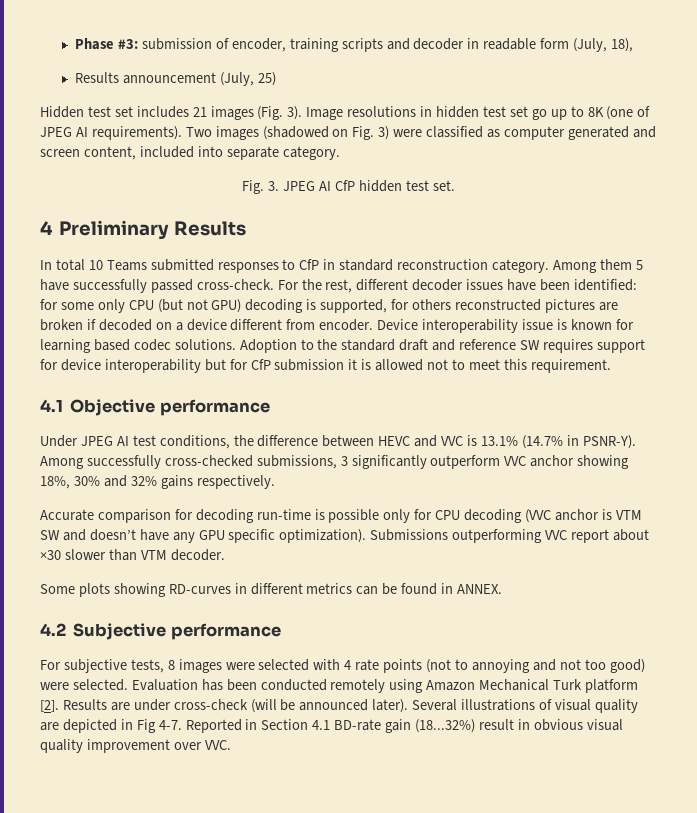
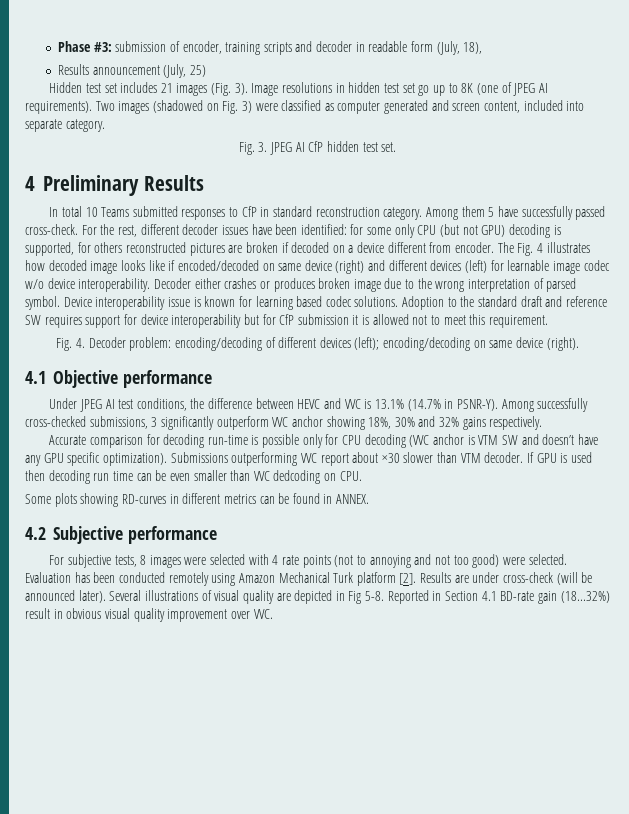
+ The Fig. 4 illustrates how decoded image looks like if encoded/decoded on same device (right) and different devices (left) for learnable image codec w/o device interoperability. Decoder either crashes or produces broken image due to the wrong interpretation of parsed symbol.
+ Fig. 4. Decoder problem: encoding/decoding of different devices (left); encoding/decoding on same device (right).
+ If GPU is used then decoding run time can be even smaller than VVC dedcoding on CPU.
- Several illustrations of visual quality are depicted in Fig 4-7.
+ Several illustrations of visual quality are depicted in Fig 5-8.

